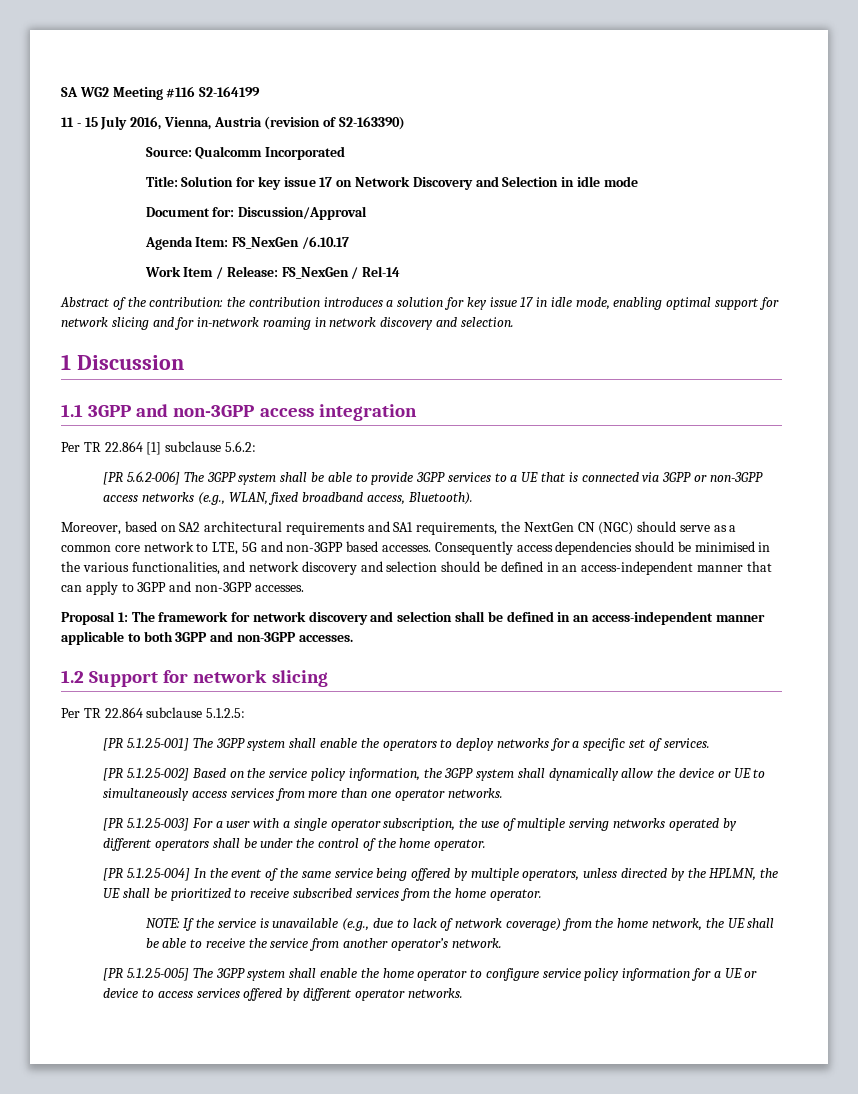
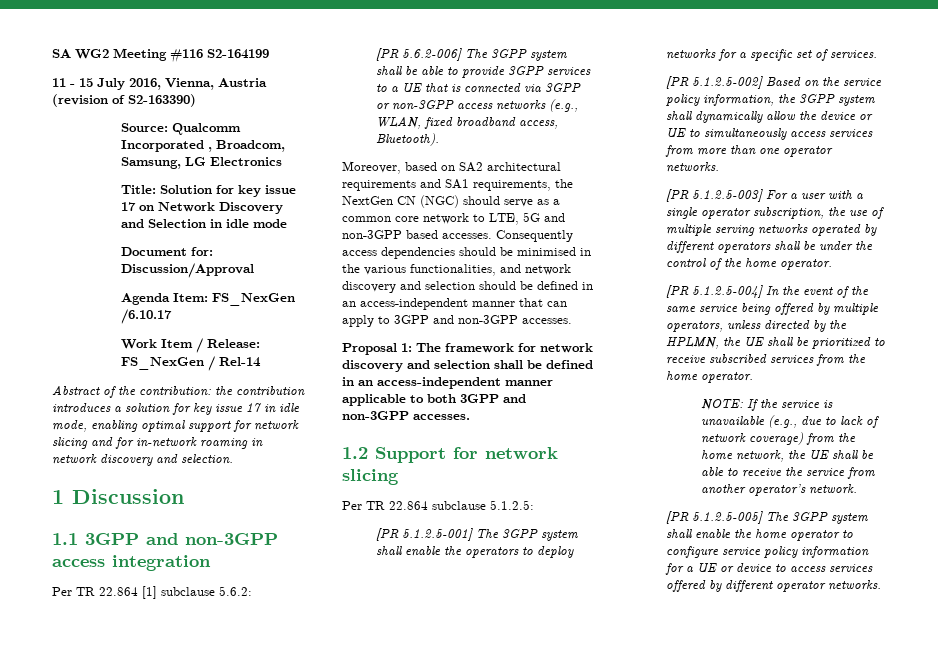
- Source: Qualcomm Incorporated
+ Source: Qualcomm Incorporated , Broadcom, Samsung, LG Electronics

